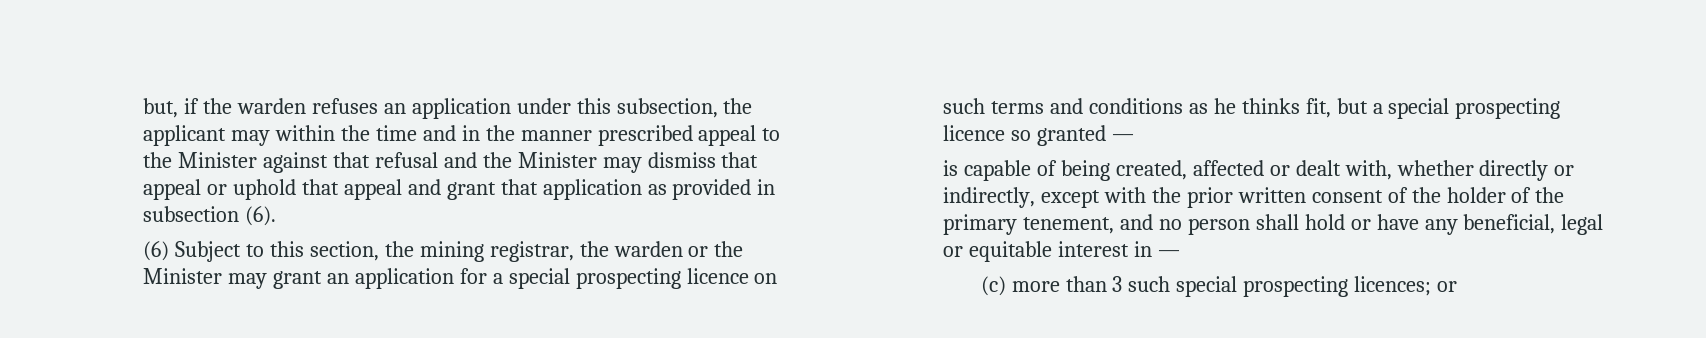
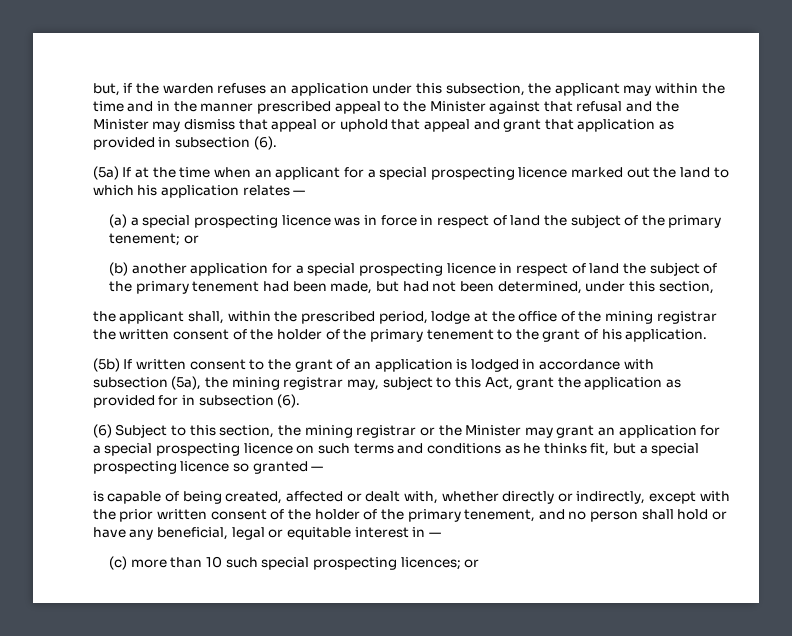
+ (5a) If at the time when an applicant for a special prospecting licence marked out the land to which his application relates —
+ (a) a special prospecting licence was in force in respect of land the subject of the primary tenement; or
+ (b) another application for a special prospecting licence in respect of land the subject of the primary tenement had been made, but had not been determined, under this section,
+ the applicant shall, within the prescribed period, lodge at the office of the mining registrar the written consent of the holder of the primary tenement to the grant of his application.
+ (5b) If written consent to the grant of an application is lodged in accordance with subsection (5a), the mining registrar may, subject to this Act, grant the application as provided for in subsection (6).
- (6) Subject to this section, the mining registrar, the warden or the Minister may grant an application for a special prospecting licence on such terms and conditions as he thinks fit, but a special prospecting licence so granted —
+ (6) Subject to this section, the mining registrar or the Minister may grant an application for a special prospecting licence on such terms and conditions as he thinks fit, but a special prospecting licence so granted —
- (c) more than 3 such special prospecting licences; or
+ (c) more than 10 such special prospecting licences; or

